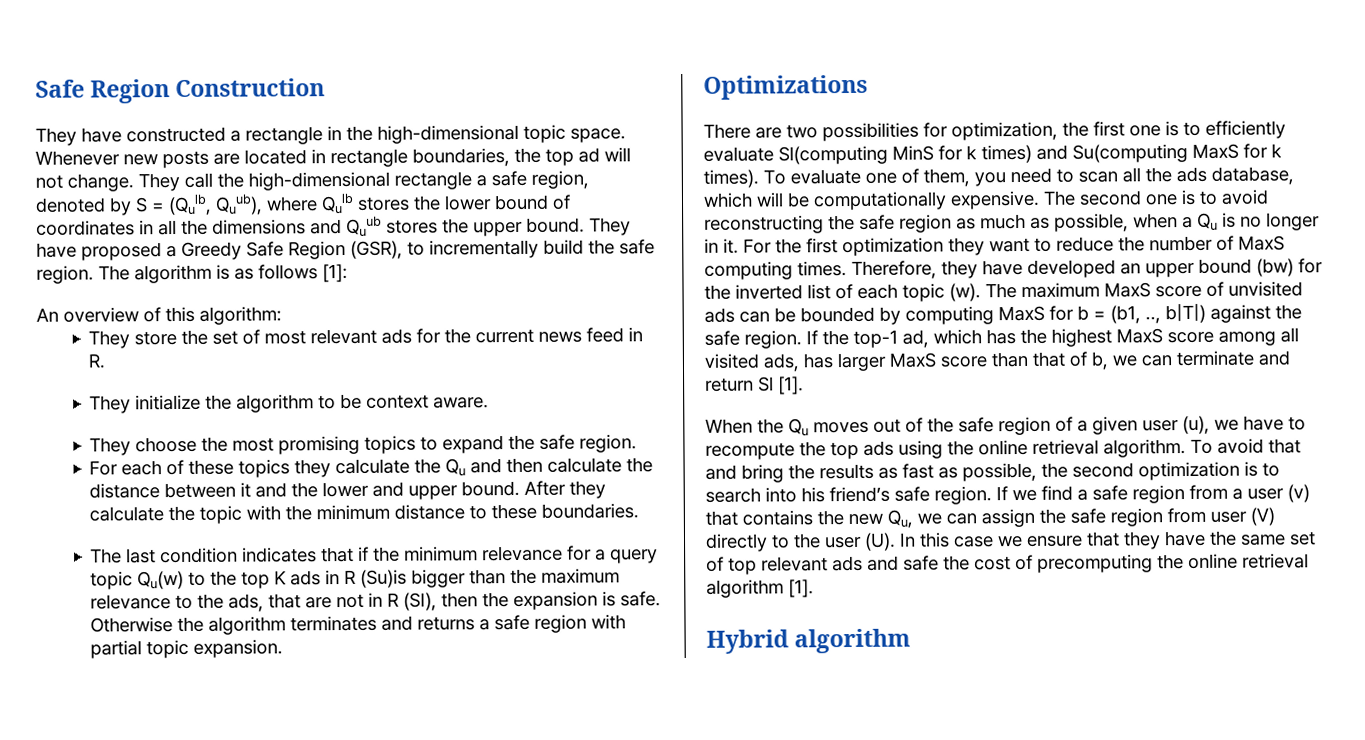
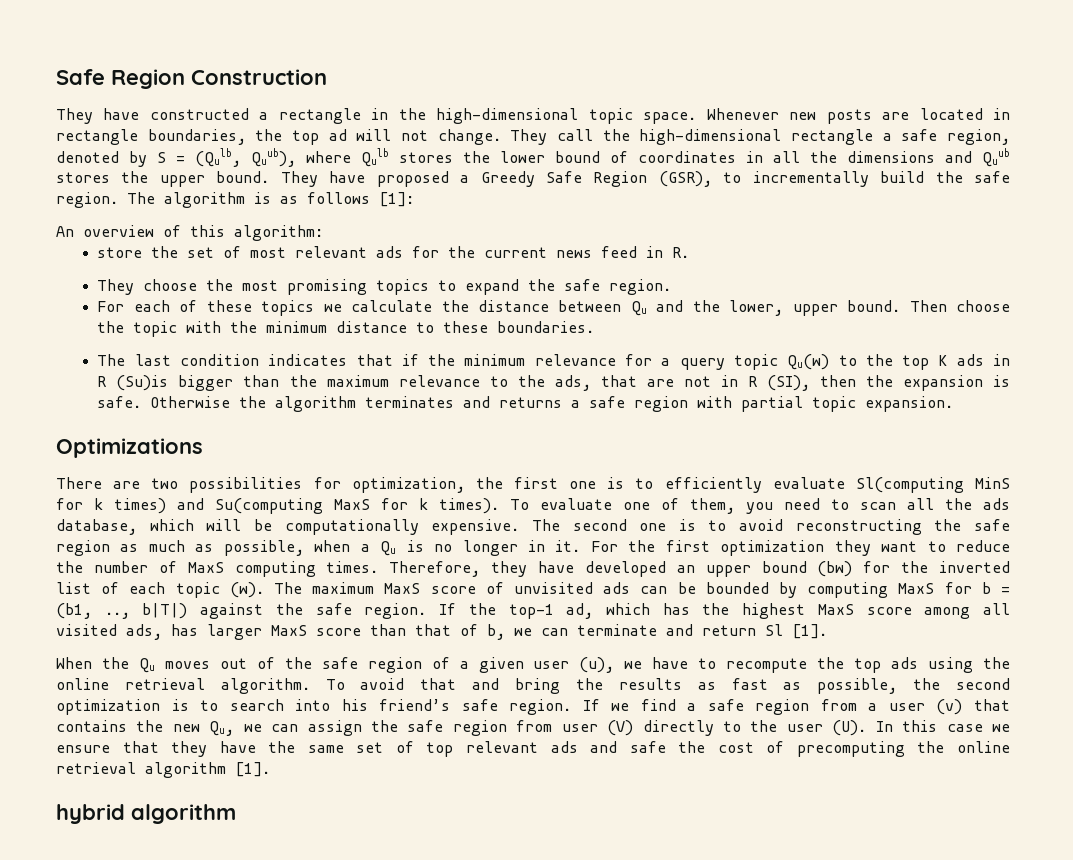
- They store the set of most relevant ads for the current news feed in R.
+ store the set of most relevant ads for the current news feed in R.
- They initialize the algorithm to be context aware.
- For each of these topics they calculate the Qu and then calculate the distance between it and the lower and upper bound. After they calculate the topic with the minimum distance to these boundaries.
+ For each of these topics we calculate the distance between Qu and the lower, upper bound. Then choose the topic with the minimum distance to these boundaries.
- Hybrid algorithm
+ hybrid algorithm

